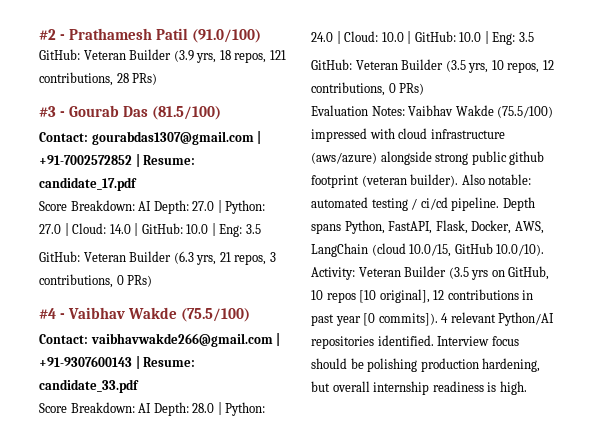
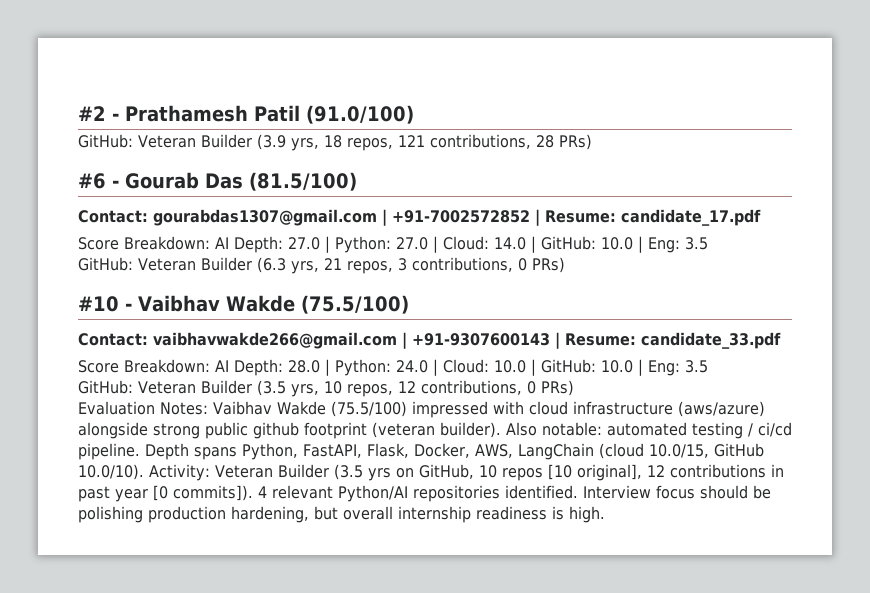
- #3 - Gourab Das (81.5/100)
+ #6 - Gourab Das (81.5/100)
- #4 - Vaibhav Wakde (75.5/100)
+ #10 - Vaibhav Wakde (75.5/100)

